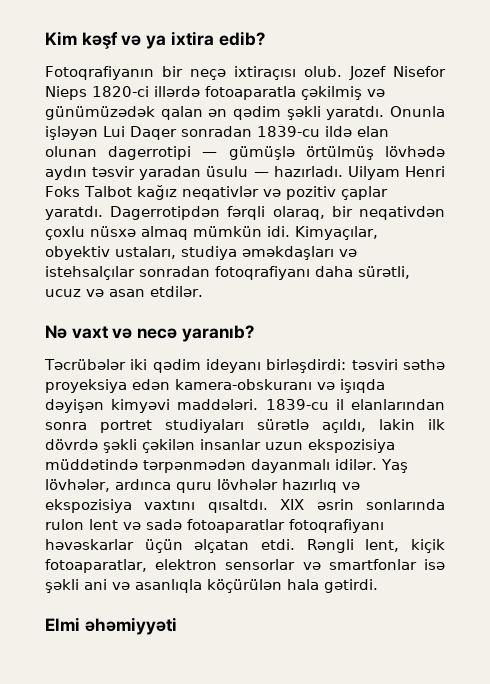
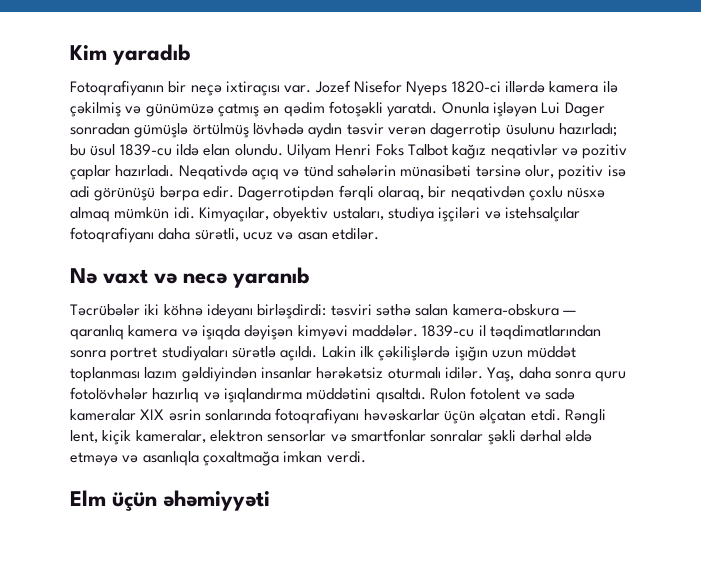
- Kim kəşf və ya ixtira edib?
+ Kim yaradıb
- Fotoqrafiyanın bir neçə ixtiraçısı olub.
+ Fotoqrafiyanın bir neçə ixtiraçısı var.
- Jozef Nisefor Nieps 1820-ci illərdə fotoaparatla çəkilmiş və günümüzədək qalan ən qədim şəkli yaratdı.
+ Jozef Nisefor Nyeps 1820-ci illərdə kamera ilə çəkilmiş və günümüzə çatmış ən qədim fotoşəkli yaratdı.
- Onunla işləyən Lui Daqer sonradan 1839-cu ildə elan olunan dagerrotipi — gümüşlə örtülmüş lövhədə aydın təsvir yaradan üsulu — hazırladı.
+ Onunla işləyən Lui Dager sonradan gümüşlə örtülmüş lövhədə aydın təsvir verən dagerrotip üsulunu hazırladı; bu üsul 1839-cu ildə elan olundu.
- Uilyam Henri Foks Talbot kağız neqativlər və pozitiv çaplar yaratdı.
+ Uilyam Henri Foks Talbot kağız neqativlər və pozitiv çaplar hazırladı. Neqativdə açıq və tünd sahələrin münasibəti tərsinə olur, pozitiv isə adi görünüşü bərpa edir.
- Kimyaçılar, obyektiv ustaları, studiya əməkdaşları və istehsalçılar sonradan fotoqrafiyanı daha sürətli, ucuz və asan etdilər.
+ Kimyaçılar, obyektiv ustaları, studiya işçiləri və istehsalçılar fotoqrafiyanı daha sürətli, ucuz və asan etdilər.
- Nə vaxt və necə yaranıb?
+ Nə vaxt və necə yaranıb
- Təcrübələr iki qədim ideyanı birləşdirdi: təsviri səthə proyeksiya edən kamera-obskuranı və işıqda dəyişən kimyəvi maddələri.
+ Təcrübələr iki köhnə ideyanı birləşdirdi: təsviri səthə salan kamera-obskura — qaranlıq kamera və işıqda dəyişən kimyəvi maddələr.
- 1839-cu il elanlarından sonra portret studiyaları sürətlə açıldı, lakin ilk dövrdə şəkli çəkilən insanlar uzun ekspozisiya müddətində tərpənmədən dayanmalı idilər. Yaş lövhələr, ardınca quru lövhələr hazırlıq və ekspozisiya vaxtını qısaltdı. XIX əsrin sonlarında rulon lent və sadə fotoaparatlar fotoqrafiyanı həvəskarlar üçün əlçatan etdi.
+ 1839-cu il təqdimatlarından sonra portret studiyaları sürətlə açıldı. Lakin ilk çəkilişlərdə işığın uzun müddət toplanması lazım gəldiyindən insanlar hərəkətsiz oturmalı idilər. Yaş, daha sonra quru fotolövhələr hazırlıq və işıqlandırma müddətini qısaltdı. Rulon fotolent və sadə kameralar XIX əsrin sonlarında fotoqrafiyanı həvəskarlar üçün əlçatan etdi.
- Rəngli lent, kiçik fotoaparatlar, elektron sensorlar və smartfonlar isə şəkli ani və asanlıqla köçürülən hala gətirdi.
- Elmi əhəmiyyəti
+ Rəngli lent, kiçik kameralar, elektron sensorlar və smartfonlar sonralar şəkli dərhal əldə etməyə və asanlıqla çoxaltmağa imkan verdi.
+ Elm üçün əhəmiyyəti

